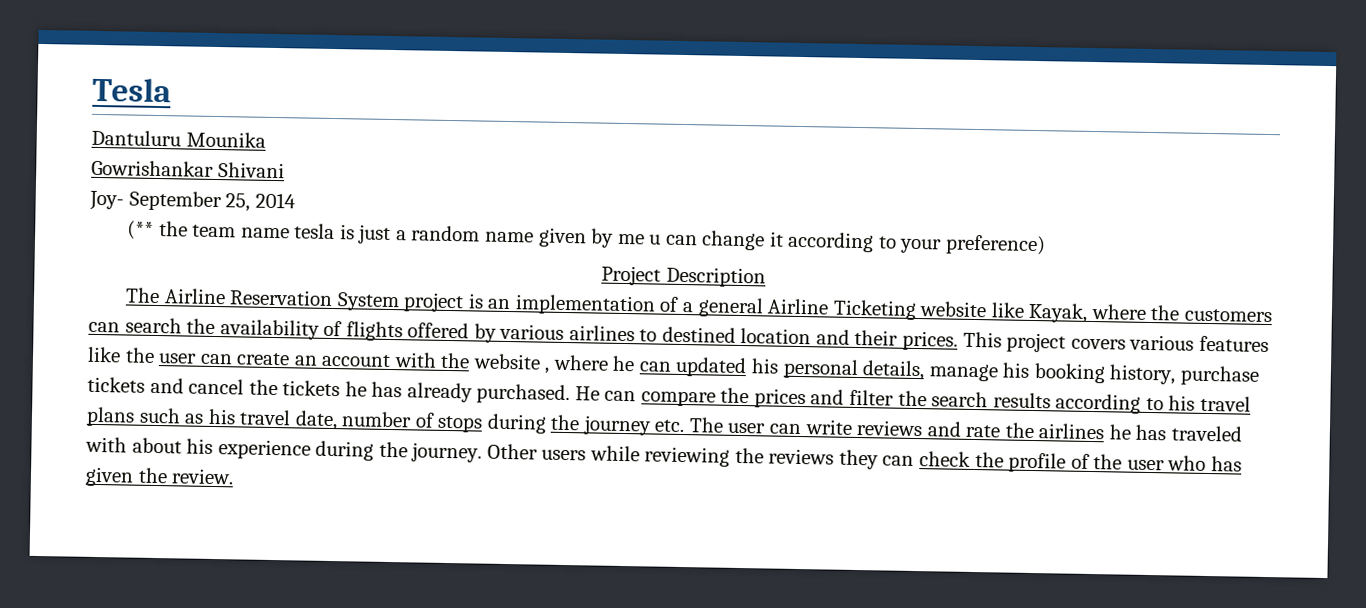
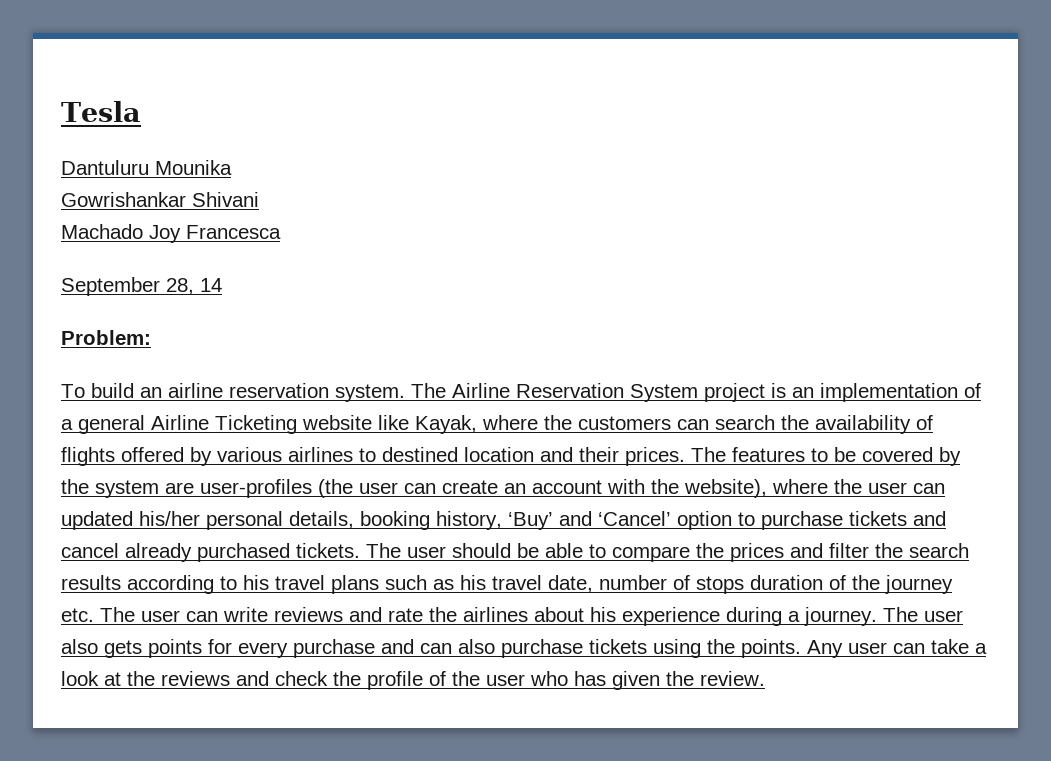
- Joy- September 25, 2014
- (** the team name tesla is just a random name given by me u can change it according to your preference)
- Project Description
- The Airline Reservation System project is an implementation of a general Airline Ticketing website like Kayak, where the customers can search the availability of flights offered by various airlines to destined location and their prices.
+ Machado Joy Francesca
+ September 28, 14
+ Problem:
+ To build an airline reservation system. The Airline Reservation System project is an implementation of a general Airline Ticketing website like Kayak, where the customers can search the availability of flights offered by various airlines to destined location and their prices.
- This project covers various features like the user can create an account with the website , where he can updated his personal details, manage his booking history, purchase tickets and cancel the tickets he has already purchased. He can compare the prices and filter the search results according to his travel plans such as his travel date, number of stops during the journey etc. The user can write reviews and rate the airlines he has traveled with about his experience during the journey. Other users while reviewing the reviews they can check the profile of the user who has given the review.
+ The features to be covered by the system are user-profiles (the user can create an account with the website), where the user can updated his/her personal details, booking history, ‘Buy’ and ‘Cancel’ option to purchase tickets and cancel already purchased tickets. The user should be able to compare the prices and filter the search results according to his travel plans such as his travel date, number of stops duration of the journey etc. The user can write reviews and rate the airlines about his experience during a journey. The user also gets points for every purchase and can also purchase tickets using the points. Any user can take a look at the reviews and check the profile of the user who has given the review.

